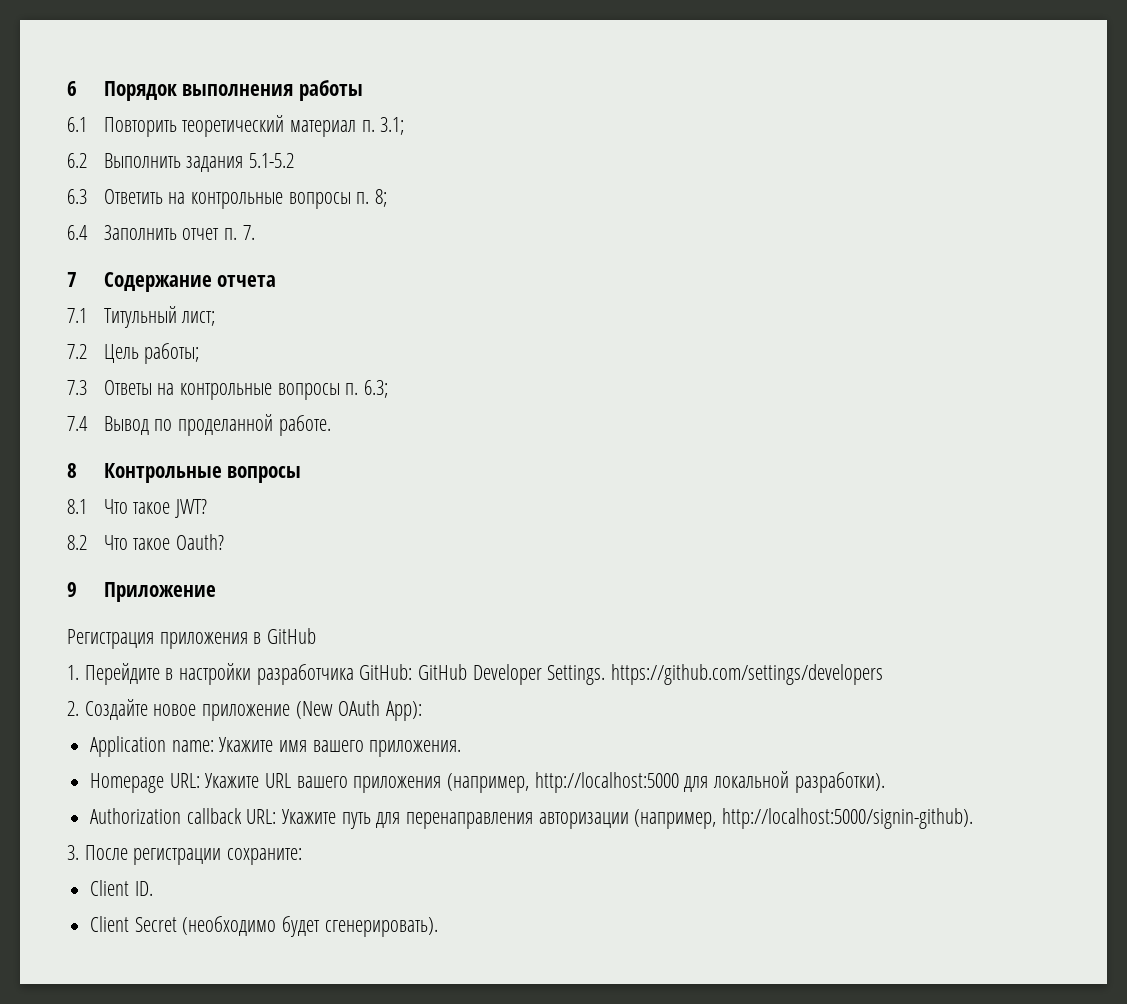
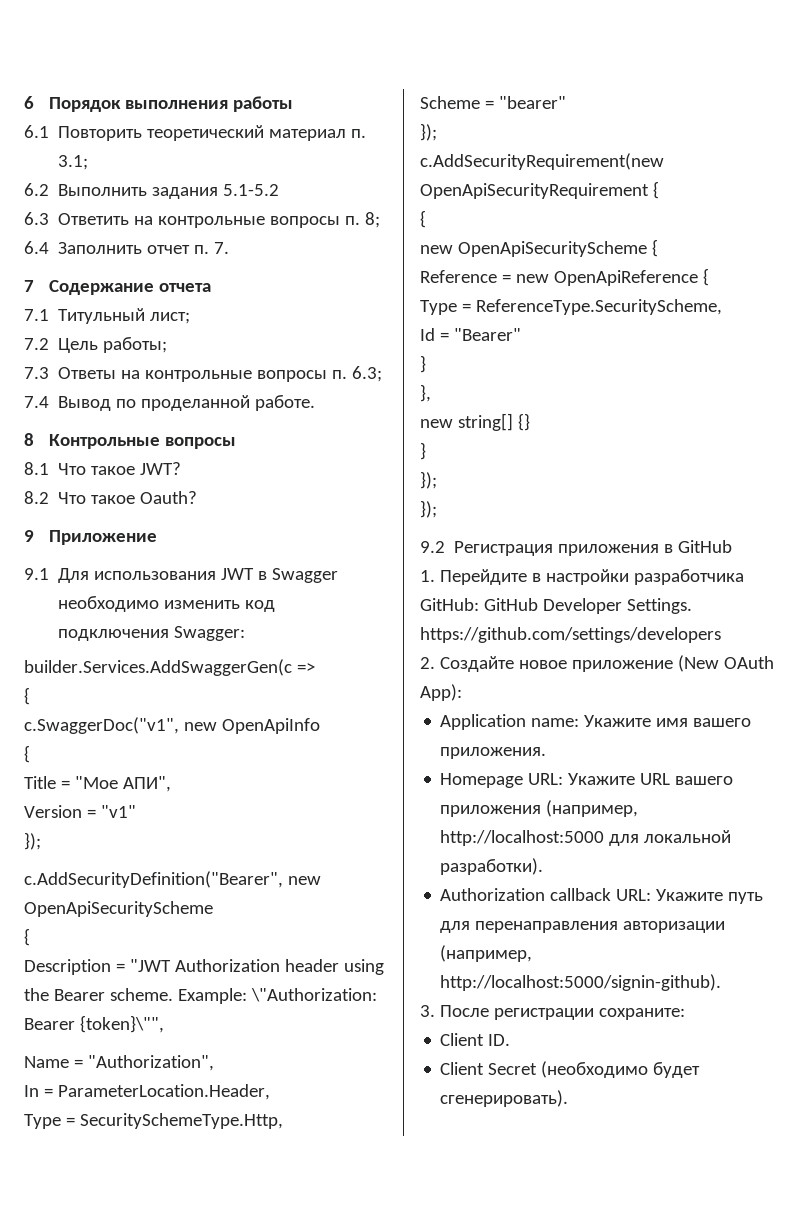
- Регистрация приложения в GitHub
+ 9.1 Для использования JWT в Swagger необходимо изменить код подключения Swagger:
+ builder.Services.AddSwaggerGen(c =>
+ {
+ c.SwaggerDoc("v1", new OpenApiInfo
+ {
+ Title = "Мое АПИ",
+ Version = "v1"
+ });
+ c.AddSecurityDefinition("Bearer", new OpenApiSecurityScheme
+ {
+ Description = "JWT Authorization header using the Bearer scheme. Example: \"Authorization: Bearer {token}\"",
+ Name = "Authorization",
+ In = ParameterLocation.Header,
+ Type = SecuritySchemeType.Http,
+ Scheme = "bearer"
+ });
+ c.AddSecurityRequirement(new OpenApiSecurityRequirement {
+ {
+ new OpenApiSecurityScheme {
+ Reference = new OpenApiReference {
+ Type = ReferenceType.SecurityScheme,
+ Id = "Bearer"
+ }
+ },
+ new string[] {}
+ }
+ });
+ });
+ 9.2 Регистрация приложения в GitHub

